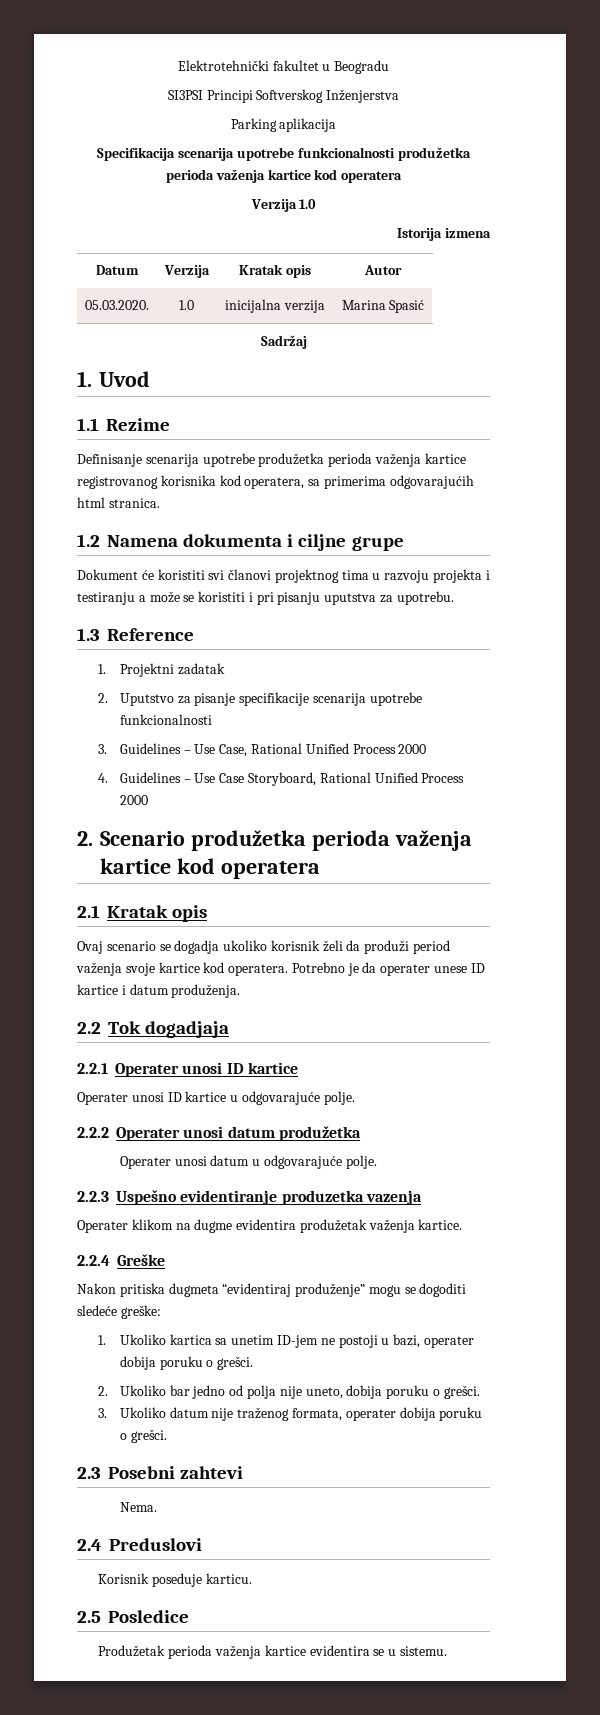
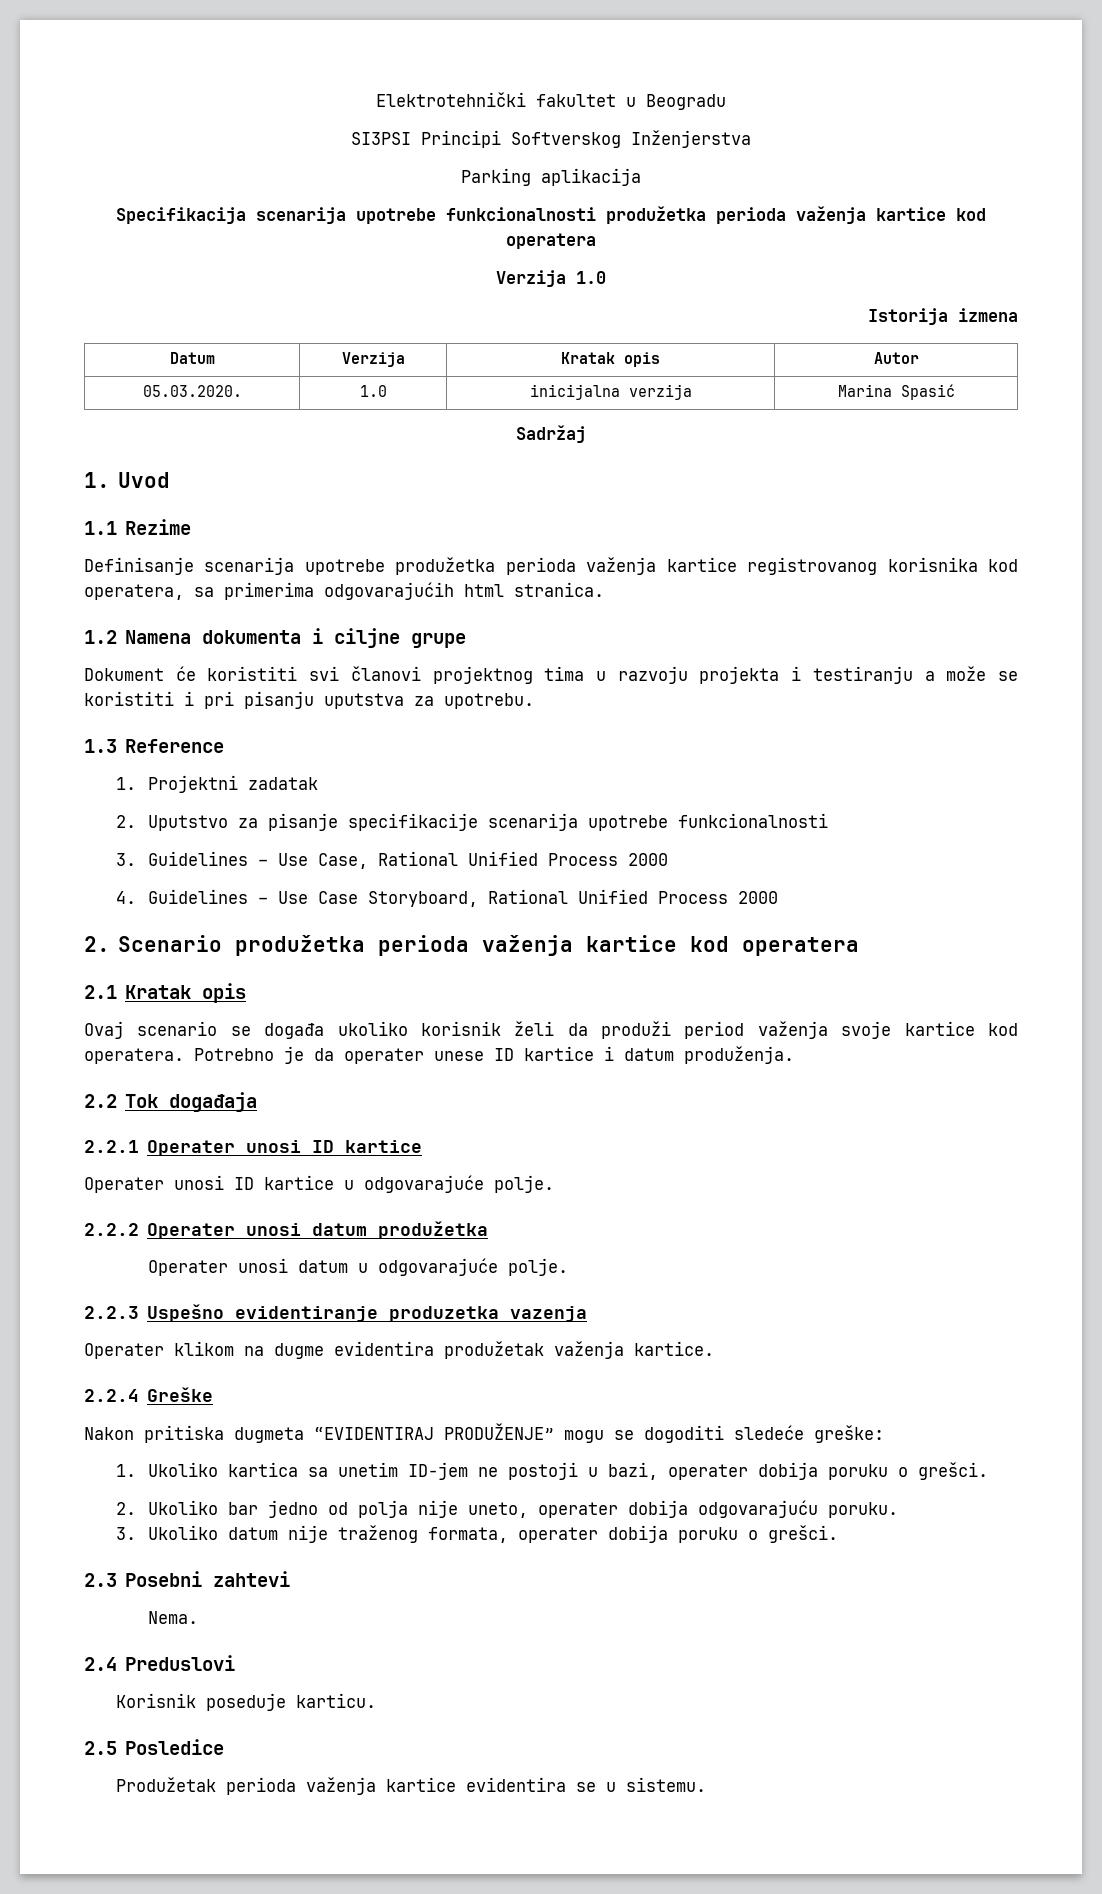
- Ovaj scenario se dogadja ukoliko korisnik želi da produži period važenja svoje kartice kod operatera.
+ Ovaj scenario se događa ukoliko korisnik želi da produži period važenja svoje kartice kod operatera.
- 2.2 Tok dogadjaja
+ 2.2 Tok događaja
- Nakon pritiska dugmeta “evidentiraj produženje” mogu se dogoditi sledeće greške:
+ Nakon pritiska dugmeta “EVIDENTIRAJ PRODUŽENJE” mogu se dogoditi sledeće greške:
- 2. Ukoliko bar jedno od polja nije uneto, dobija poruku o grešci.
+ 2. Ukoliko bar jedno od polja nije uneto, operater dobija odgovarajuću poruku.

